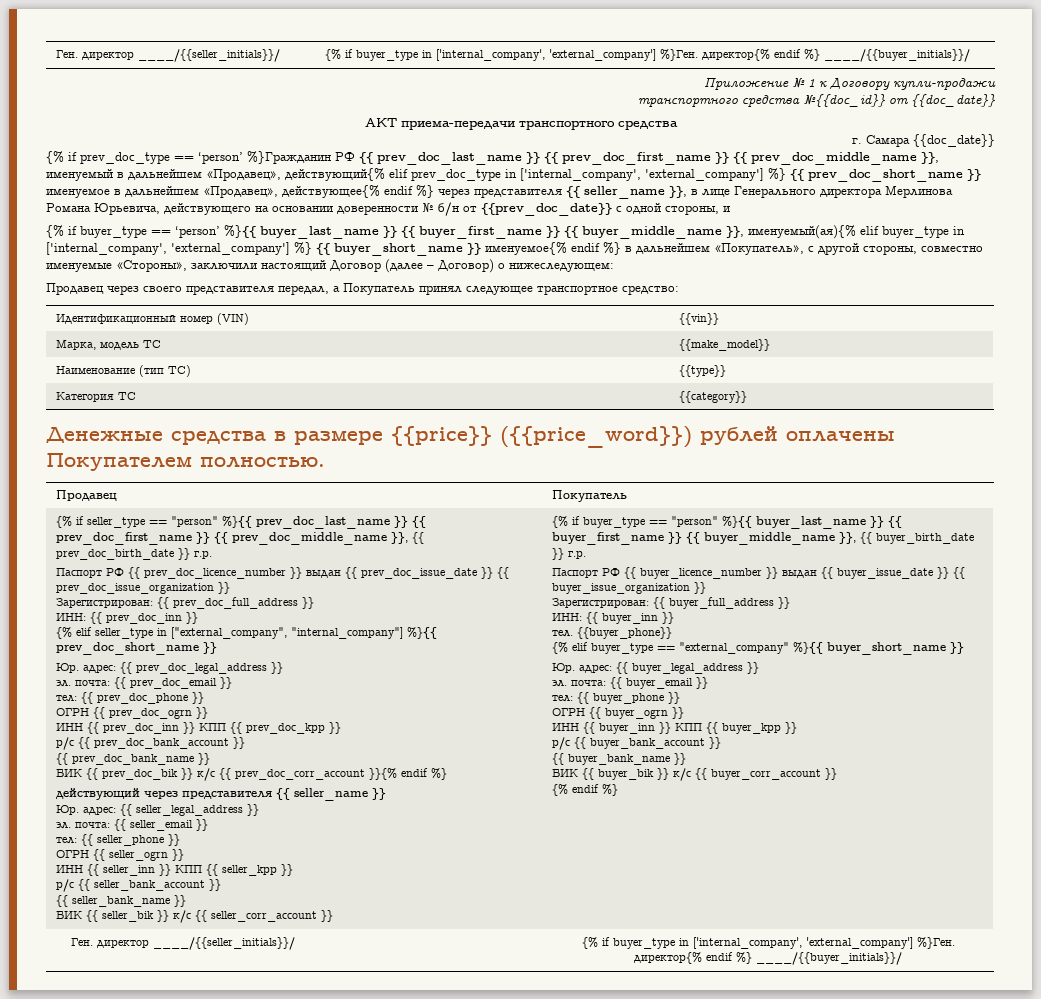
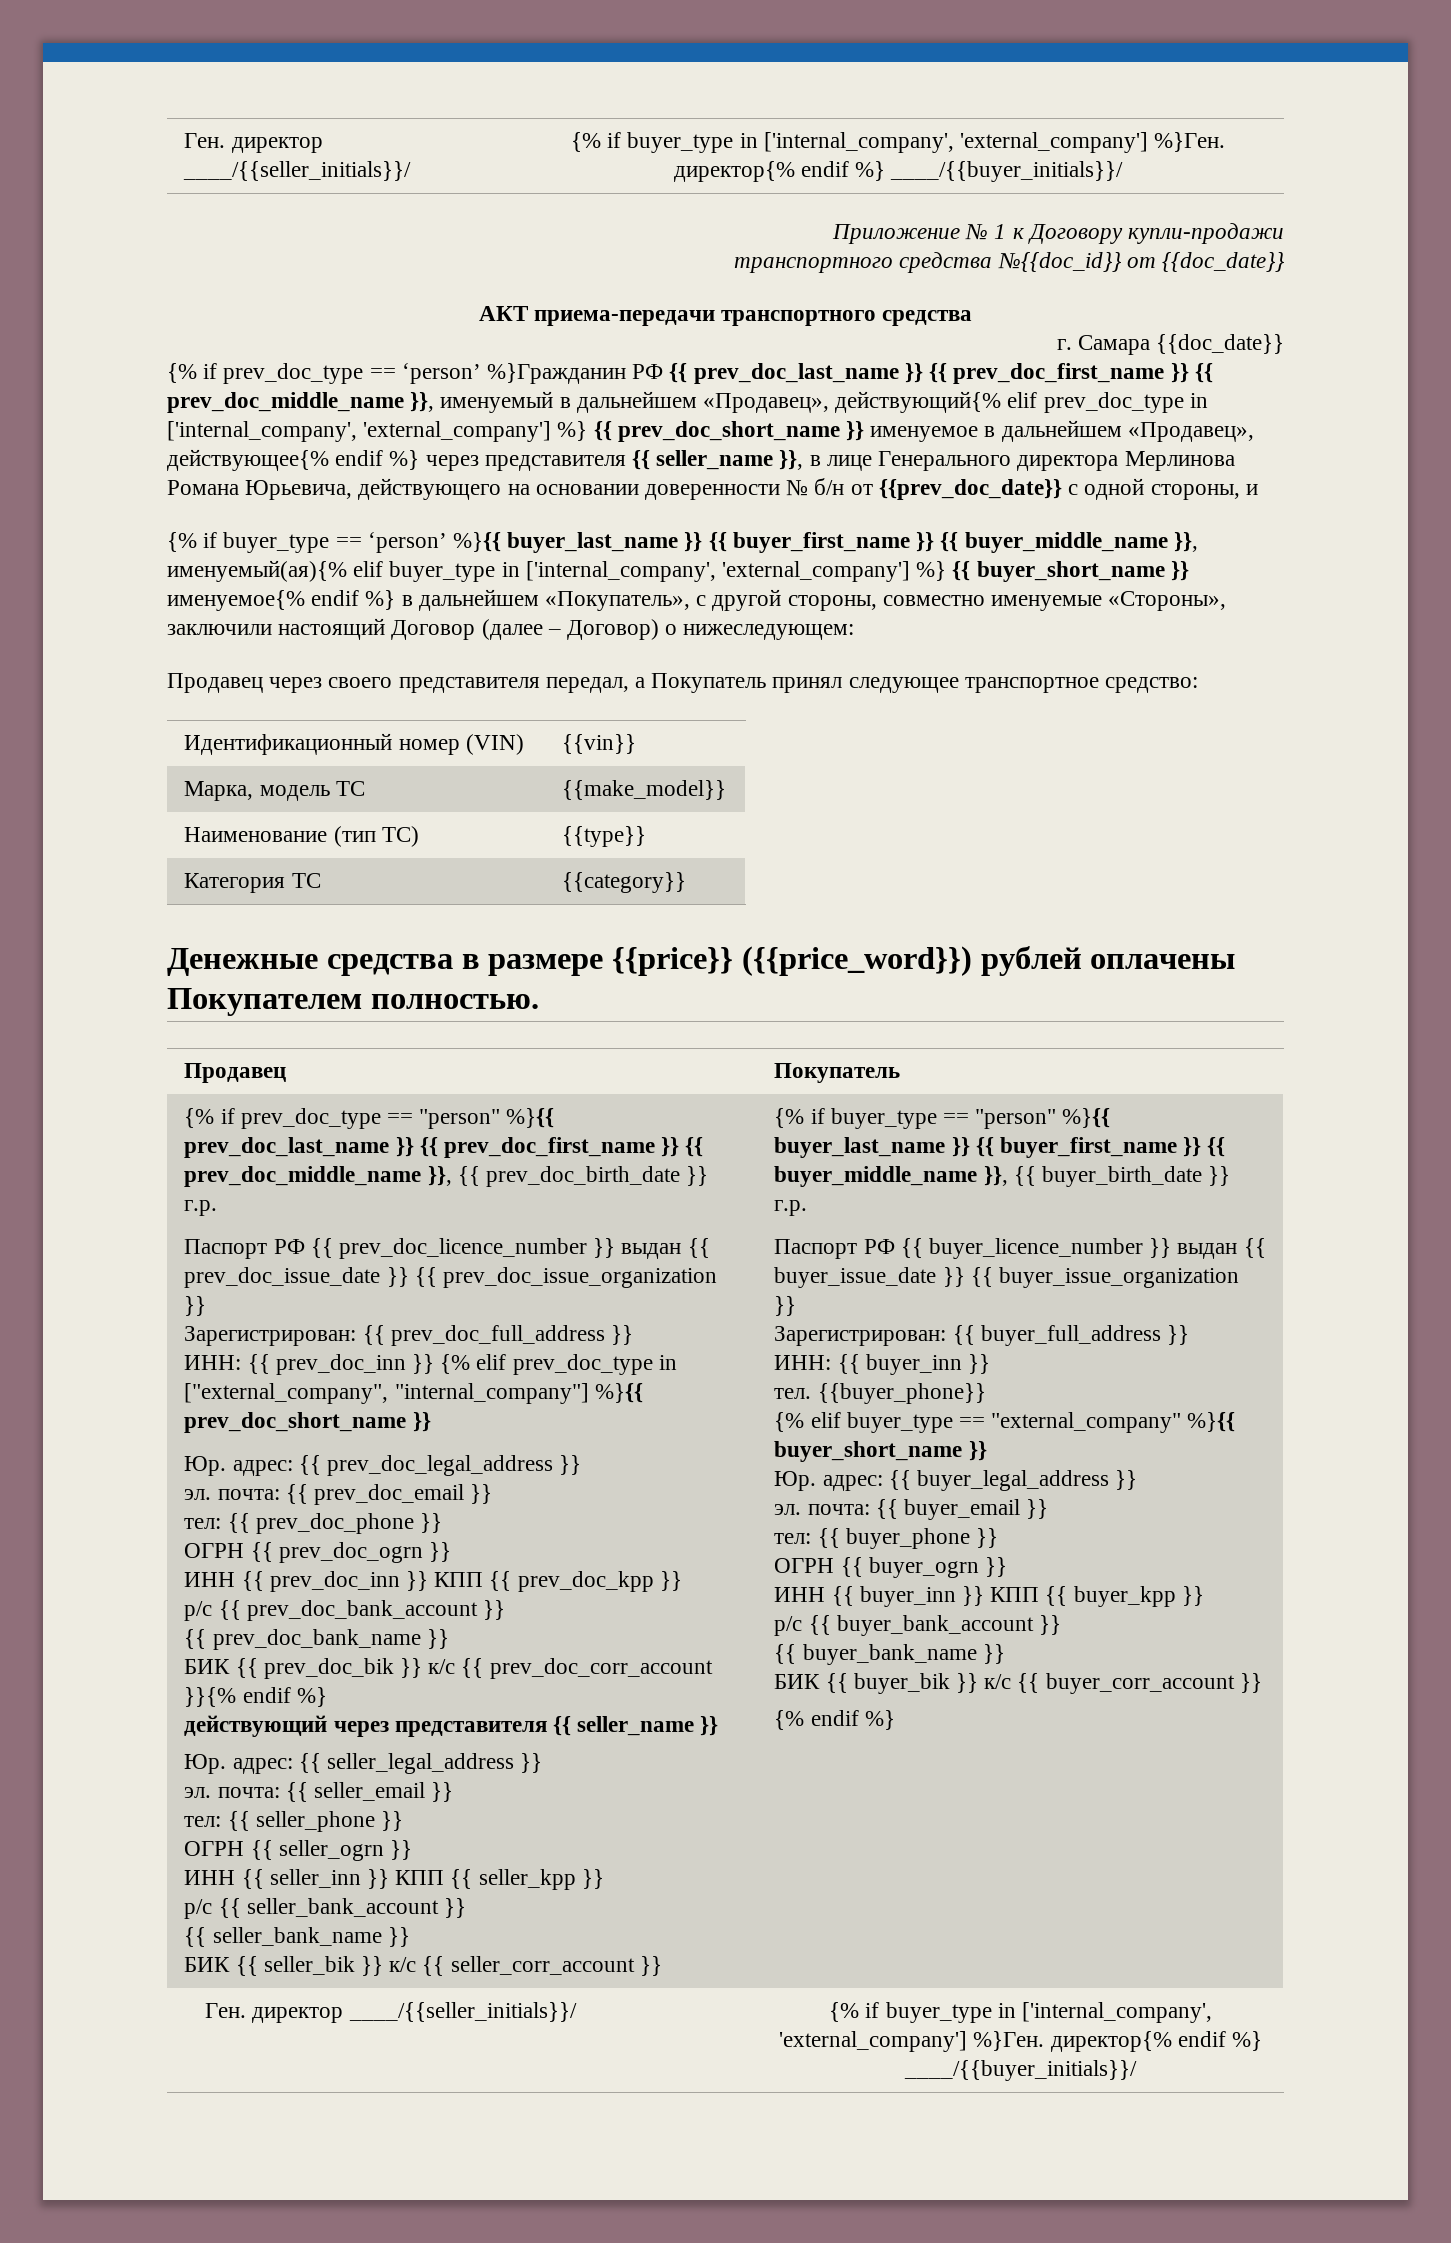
- {% if seller_type == "person" %}{{ prev_doc_last_name }} {{ prev_doc_first_name }} {{ prev_doc_middle_name }}, {{ prev_doc_birth_date }} г.р.
+ {% if prev_doc_type == "person" %}{{ prev_doc_last_name }} {{ prev_doc_first_name }} {{ prev_doc_middle_name }}, {{ prev_doc_birth_date }} г.р.
- ИНН: {{ prev_doc_inn }}
- {% elif seller_type in ["external_company", "internal_company"] %}{{ prev_doc_short_name }}
+ ИНН: {{ prev_doc_inn }} {% elif prev_doc_type in ["external_company", "internal_company"] %}{{ prev_doc_short_name }}

